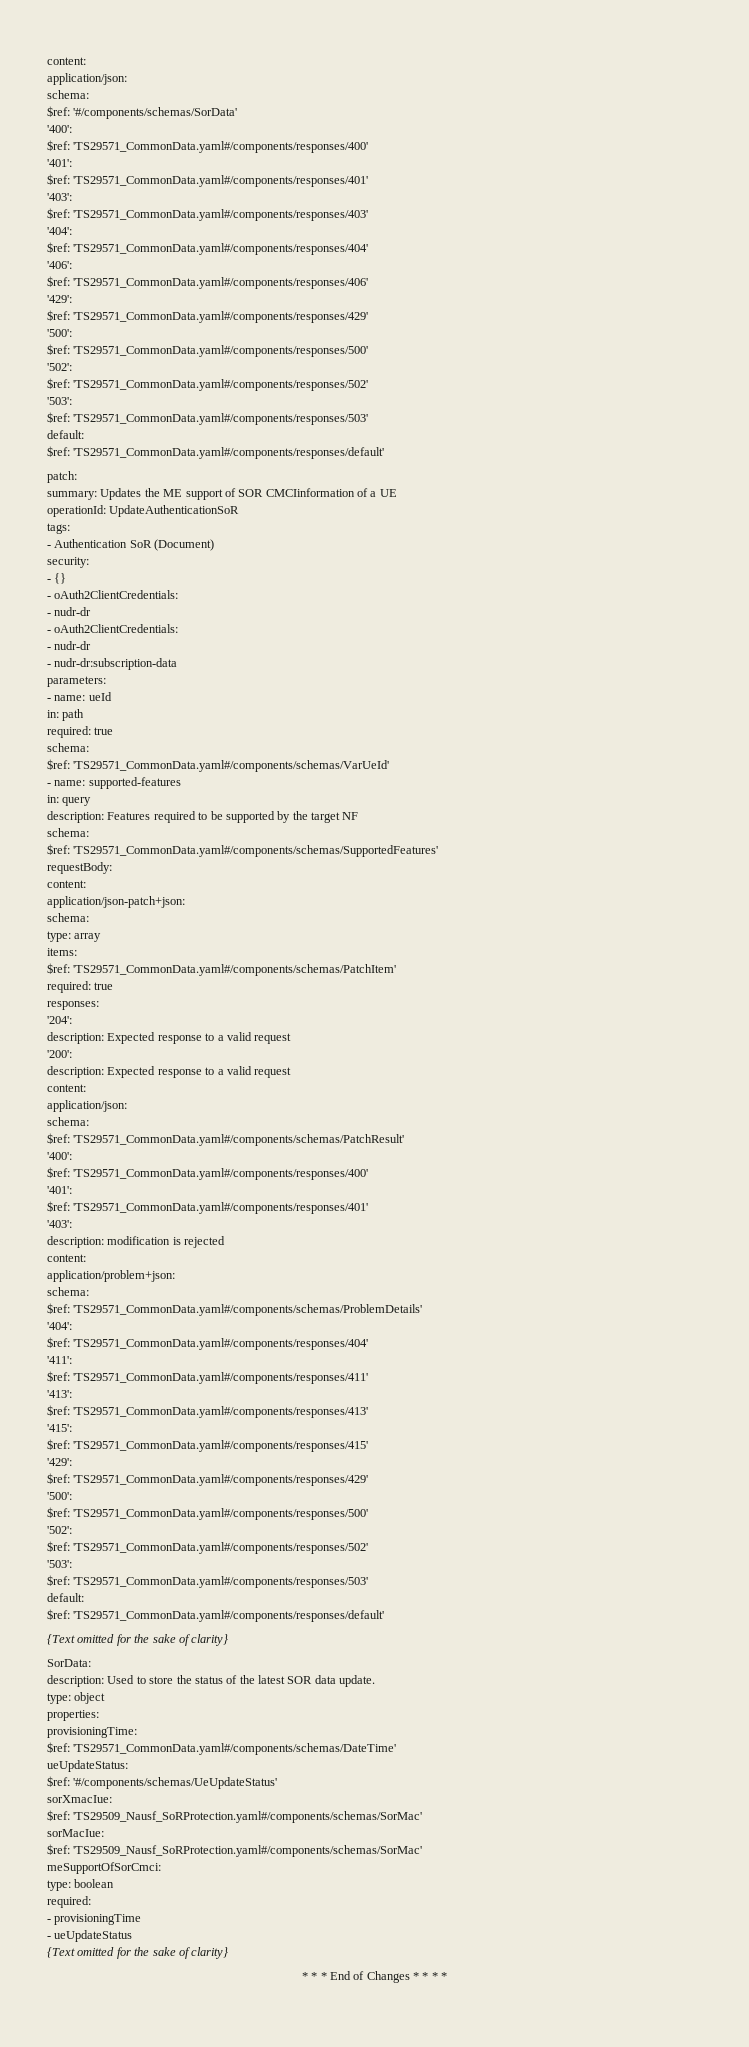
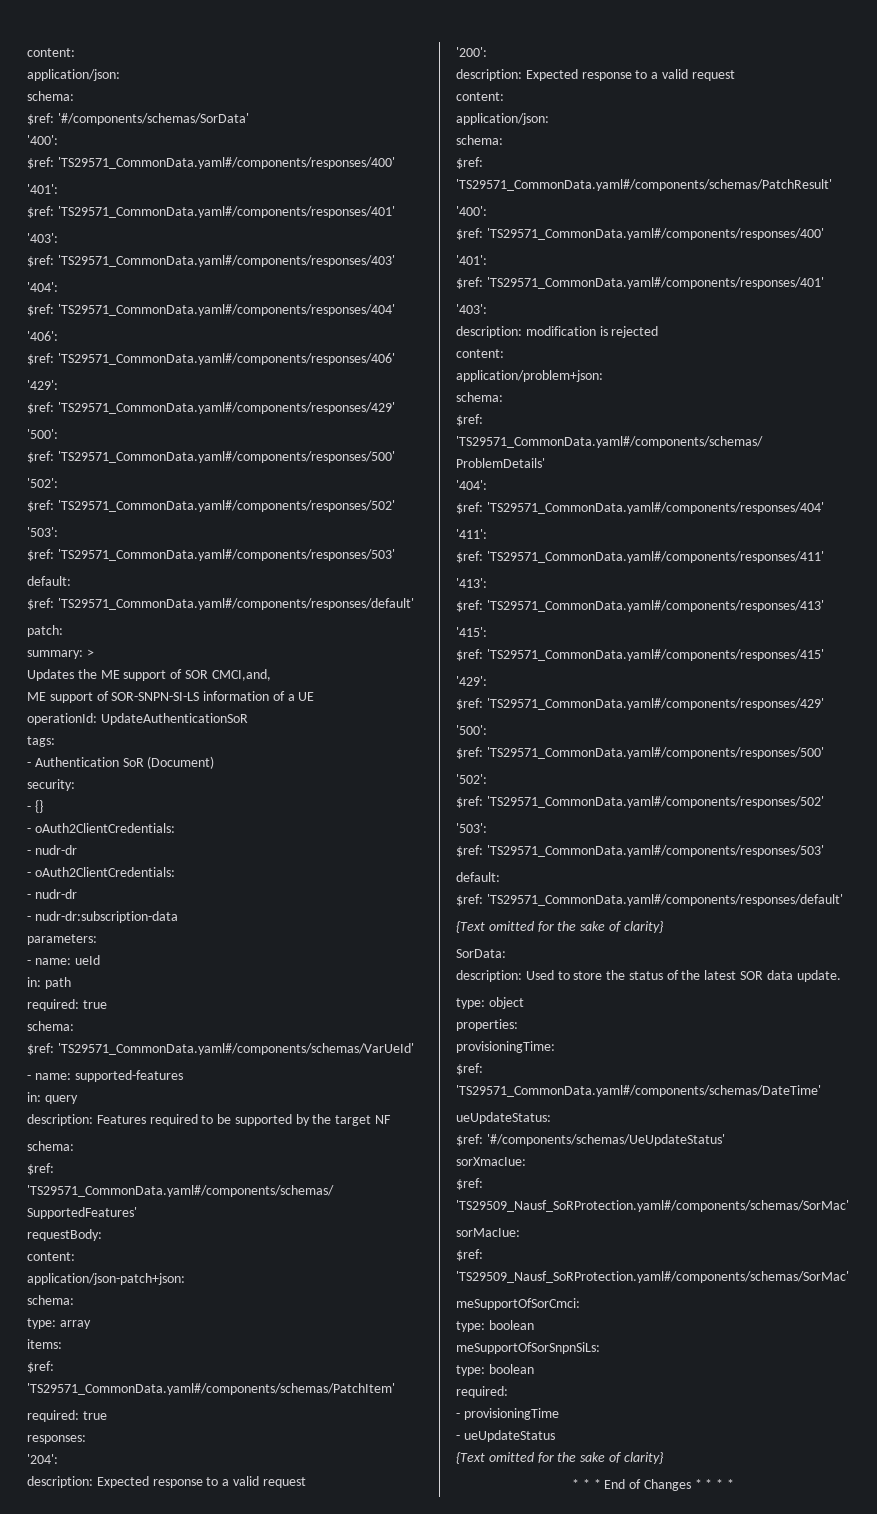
- summary: Updates the ME support of SOR CMCIinformation of a UE
+ summary: >
+ Updates the ME support of SOR CMCI,and,
+ ME support of SOR-SNPN-SI-LS information of a UE
+ meSupportOfSorSnpnSiLs:
+ type: boolean

